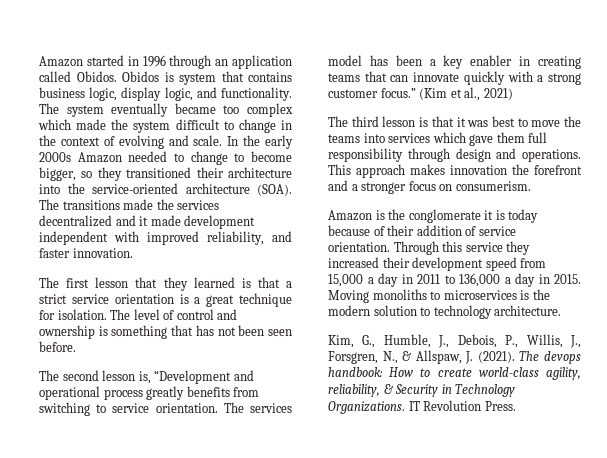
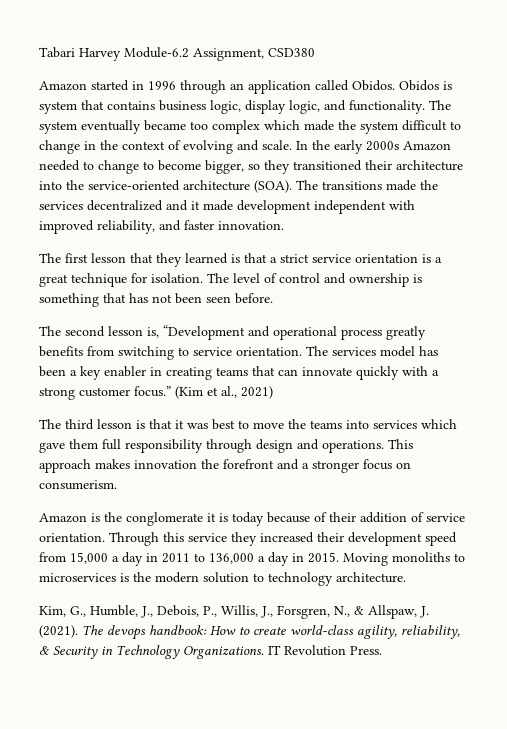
+ Tabari Harvey Module-6.2 Assignment, CSD380

